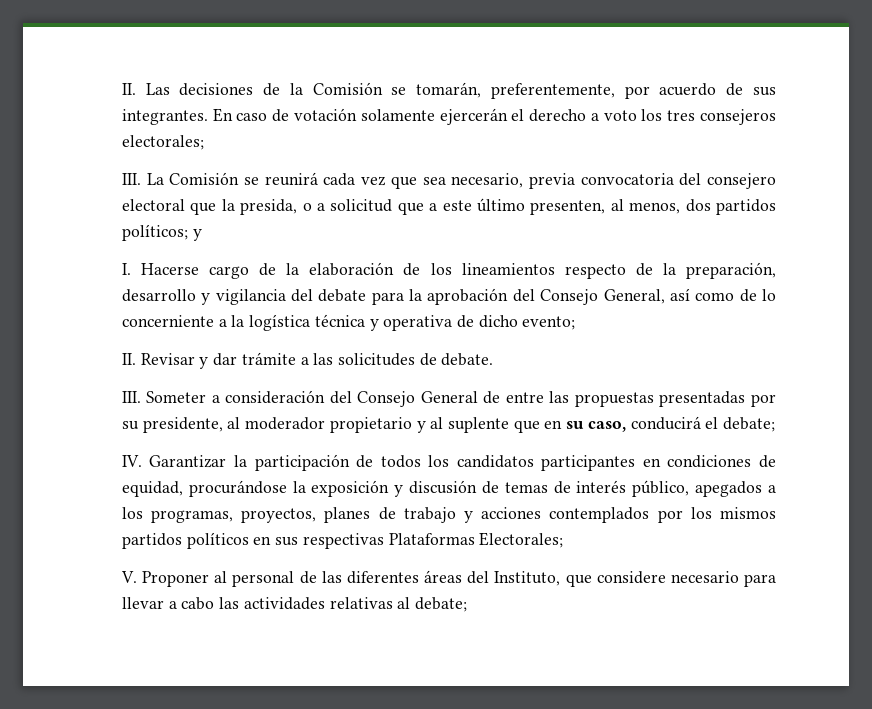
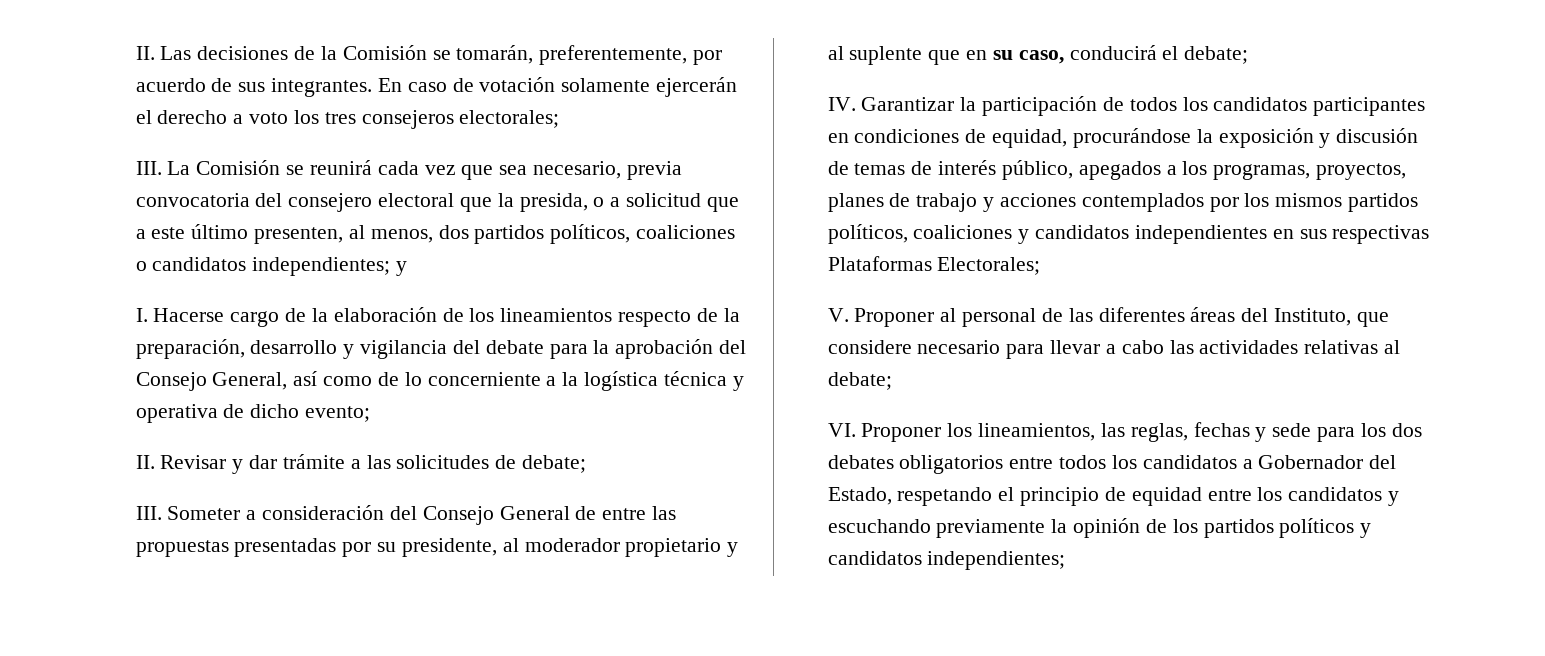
- III. La Comisión se reunirá cada vez que sea necesario, previa convocatoria del consejero electoral que la presida, o a solicitud que a este último presenten, al menos, dos partidos políticos; y
+ III. La Comisión se reunirá cada vez que sea necesario, previa convocatoria del consejero electoral que la presida, o a solicitud que a este último presenten, al menos, dos partidos políticos, coaliciones o candidatos independientes; y
- II. Revisar y dar trámite a las solicitudes de debate.
+ II. Revisar y dar trámite a las solicitudes de debate;
- IV. Garantizar la participación de todos los candidatos participantes en condiciones de equidad, procurándose la exposición y discusión de temas de interés público, apegados a los programas, proyectos, planes de trabajo y acciones contemplados por los mismos partidos políticos en sus respectivas Plataformas Electorales;
+ IV. Garantizar la participación de todos los candidatos participantes en condiciones de equidad, procurándose la exposición y discusión de temas de interés público, apegados a los programas, proyectos, planes de trabajo y acciones contemplados por los mismos partidos políticos, coaliciones y candidatos independientes en sus respectivas Plataformas Electorales;
+ VI. Proponer los lineamientos, las reglas, fechas y sede para los dos debates obligatorios entre todos los candidatos a Gobernador del Estado, respetando el principio de equidad entre los candidatos y escuchando previamente la opinión de los partidos políticos y candidatos independientes;

